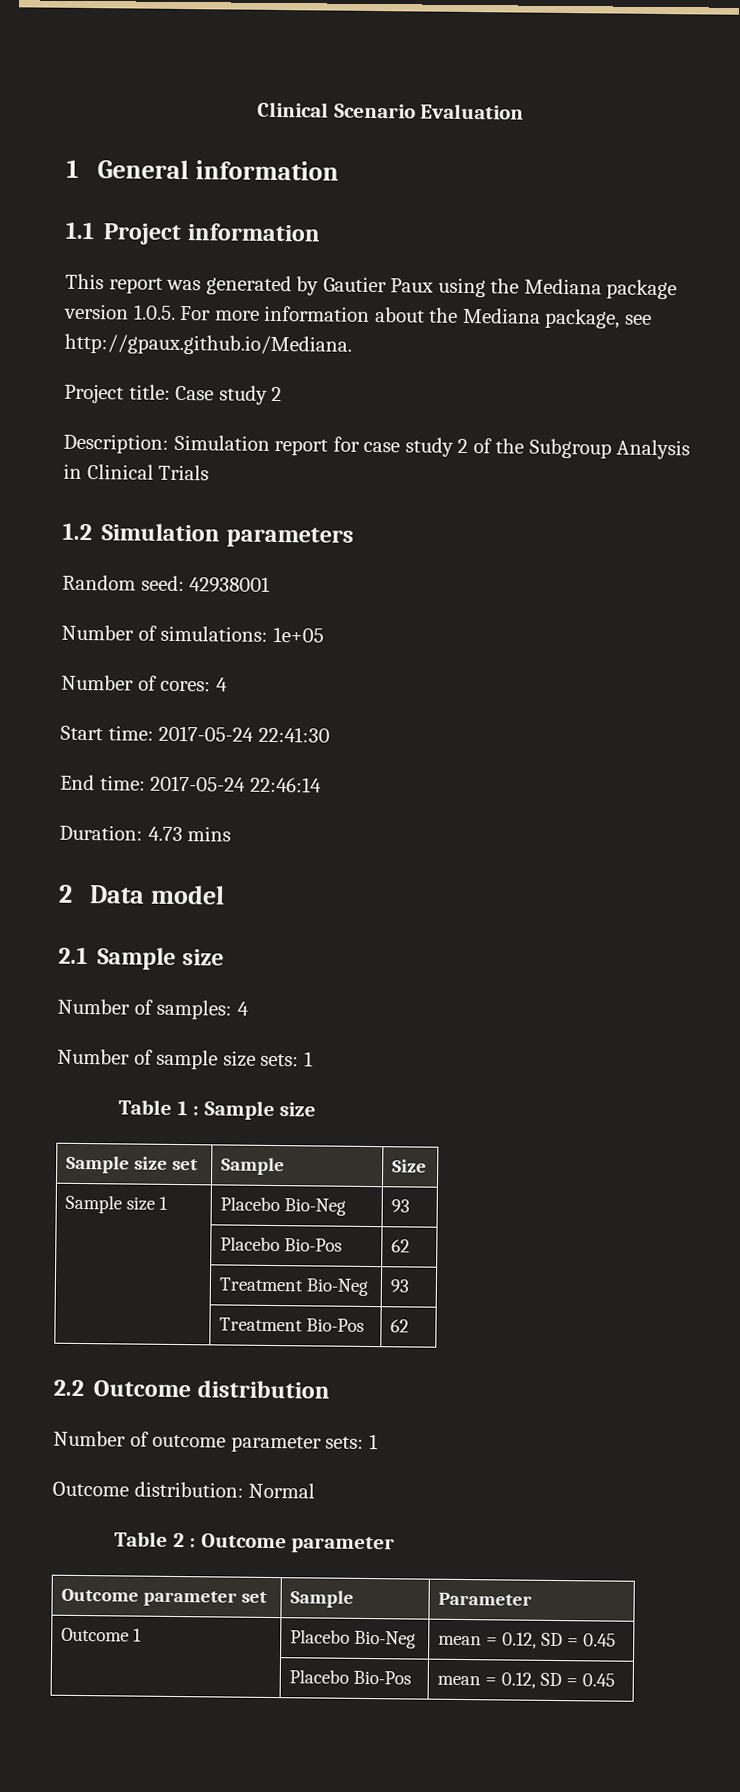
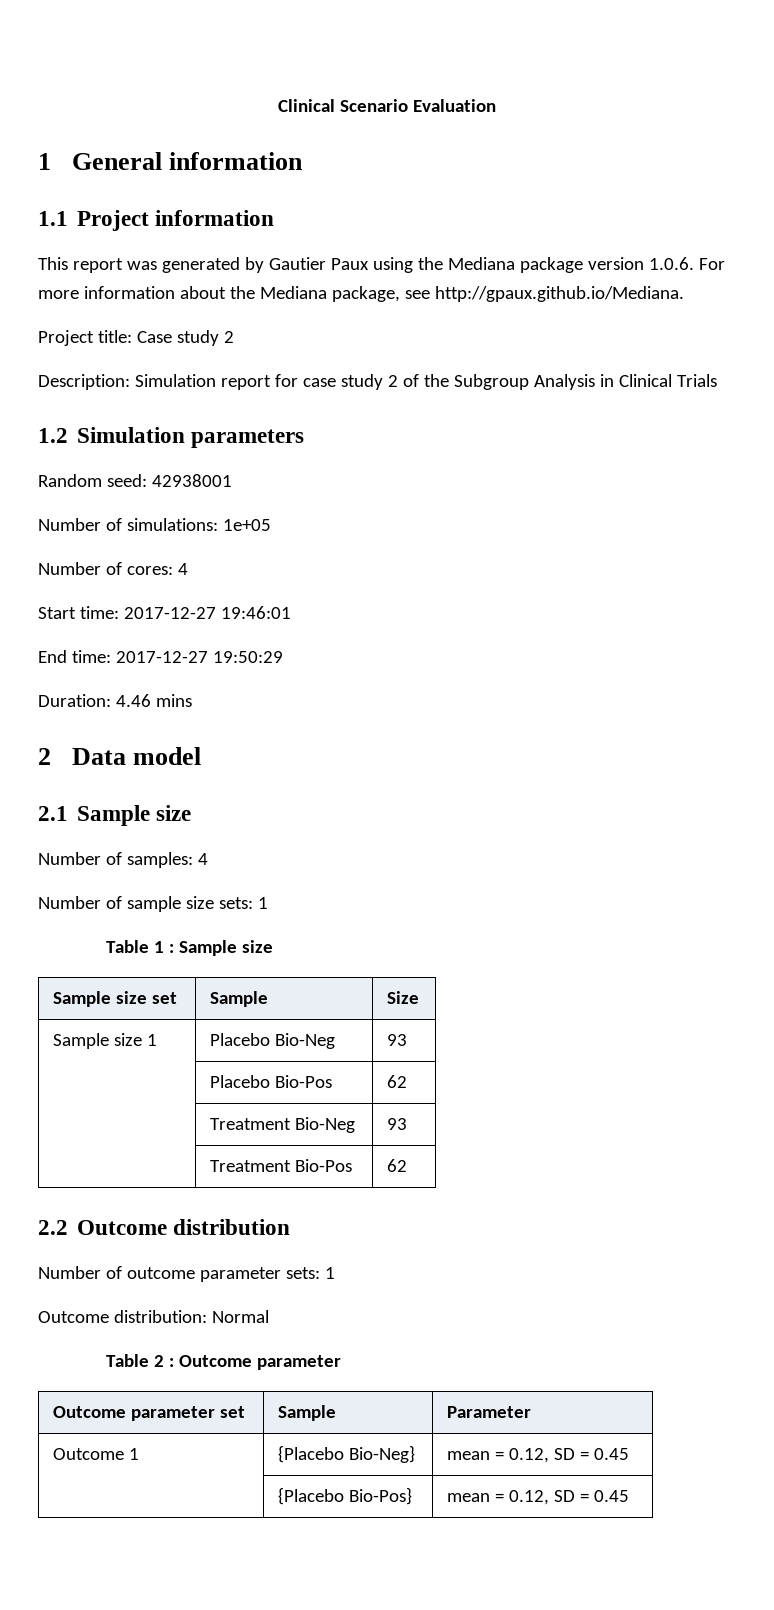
- This report was generated by Gautier Paux using the Mediana package version 1.0.5. For more information about the Mediana package, see http://gpaux.github.io/Mediana.
+ This report was generated by Gautier Paux using the Mediana package version 1.0.6. For more information about the Mediana package, see http://gpaux.github.io/Mediana.
- Start time: 2017-05-24 22:41:30
+ Start time: 2017-12-27 19:46:01
- End time: 2017-05-24 22:46:14
+ End time: 2017-12-27 19:50:29
- Duration: 4.73 mins
+ Duration: 4.46 mins
- Outcome 1 | Placebo Bio-Neg | mean = 0.12, SD = 0.45
+ Outcome 1 | {Placebo Bio-Neg} | mean = 0.12, SD = 0.45
- | Placebo Bio-Pos | mean = 0.12, SD = 0.45
+ | {Placebo Bio-Pos} | mean = 0.12, SD = 0.45

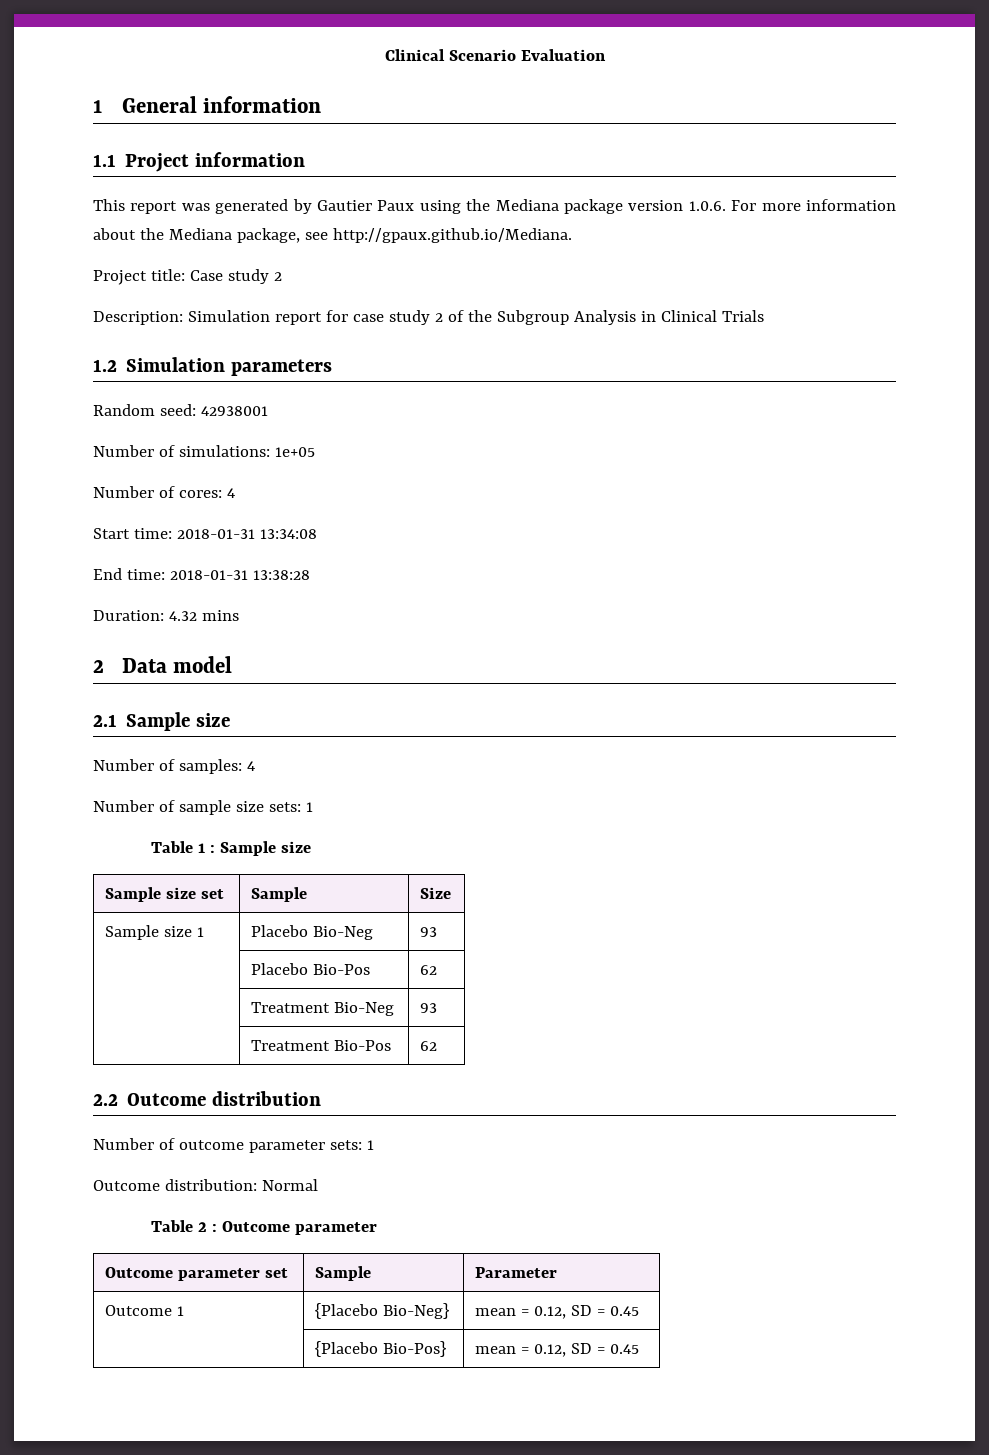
- Start time: 2017-12-27 19:46:01
+ Start time: 2018-01-31 13:34:08
- End time: 2017-12-27 19:50:29
+ End time: 2018-01-31 13:38:28
- Duration: 4.46 mins
+ Duration: 4.32 mins

